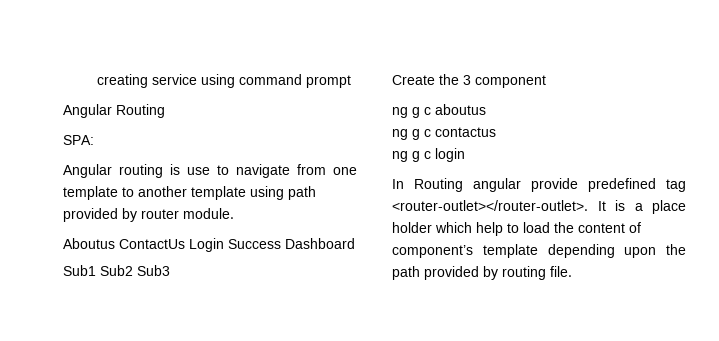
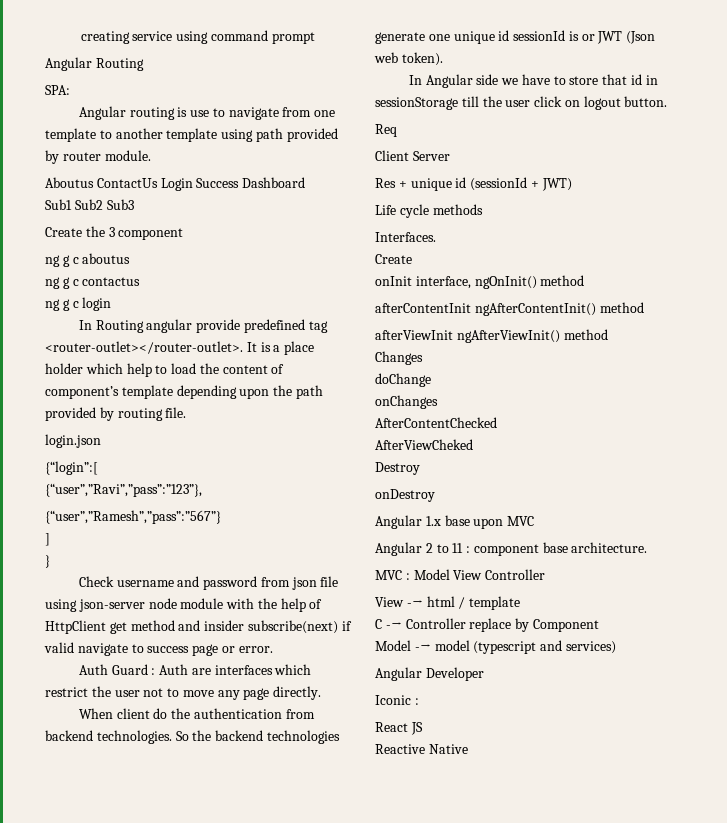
+ login.json
+ {“login”:[
+ {“user”,”Ravi”,”pass”:”123”},
+ {“user”,”Ramesh”,”pass”:”567”}
+ ]
+ }
+ Check username and password from json file using json-server node module with the help of HttpClient get method and insider subscribe(next) if valid navigate to success page or error.
+ Auth Guard : Auth are interfaces which restrict the user not to move any page directly.
+ When client do the authentication from backend technologies. So the backend technologies generate one unique id sessionId is or JWT (Json web token).
+ In Angular side we have to store that id in sessionStorage till the user click on logout button.
+ Req
+ Client Server
+ Res + unique id (sessionId + JWT)
+ Life cycle methods
+ Interfaces.
+ Create
+ onInit interface, ngOnInit() method
+ afterContentInit ngAfterContentInit() method
+ afterViewInit ngAfterViewInit() method
+ Changes
+ doChange
+ onChanges
+ AfterContentChecked
+ AfterViewCheked
+ Destroy
+ onDestroy
+ Angular 1.x base upon MVC
+ Angular 2 to 11 : component base architecture.
+ MVC : Model View Controller
+ View -→ html / template
+ C -→ Controller replace by Component
+ Model -→ model (typescript and services)
+ Angular Developer
+ Iconic :
+ React JS
+ Reactive Native

